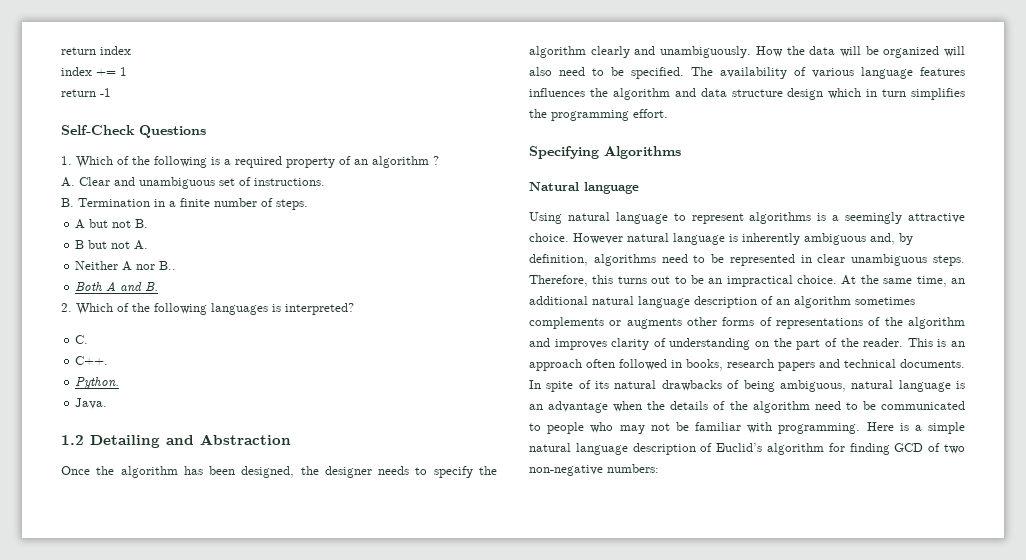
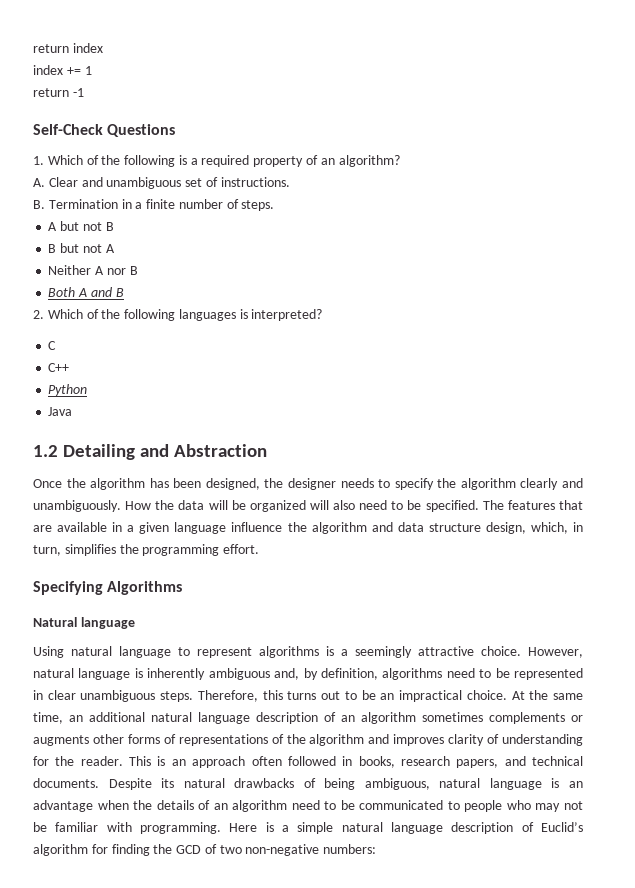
- 1. Which of the following is a required property of an algorithm ?
+ 1. Which of the following is a required property of an algorithm?
- A but not B.
+ A but not B
- B but not A.
+ B but not A
- Neither A nor B..
+ Neither A nor B
- Both A and B.
+ Both A and B
- C.
- C++.
- Python.
- Java.
+ C
+ C++
+ Python
+ Java
- The availability of various language features influences the algorithm and data structure design which in turn simplifies the programming effort.
+ The features that are available in a given language influence the algorithm and data structure design, which, in turn, simplifies the programming effort.
- However natural language is inherently ambiguous and, by definition, algorithms need to be represented in clear unambiguous steps.
+ However, natural language is inherently ambiguous and, by definition, algorithms need to be represented in clear unambiguous steps.
- At the same time, an additional natural language description of an algorithm sometimes complements or augments other forms of representations of the algorithm and improves clarity of understanding on the part of the reader.
+ At the same time, an additional natural language description of an algorithm sometimes complements or augments other forms of representations of the algorithm and improves clarity of understanding for the reader.
- This is an approach often followed in books, research papers and technical documents.
+ This is an approach often followed in books, research papers, and technical documents.
- In spite of its natural drawbacks of being ambiguous, natural language is an advantage when the details of the algorithm need to be communicated to people who may not be familiar with programming.
+ Despite its natural drawbacks of being ambiguous, natural language is an advantage when the details of an algorithm need to be communicated to people who may not be familiar with programming.
- Here is a simple natural language description of Euclid’s algorithm for finding GCD of two non-negative numbers:
+ Here is a simple natural language description of Euclid’s algorithm for finding the GCD of two non-negative numbers:

